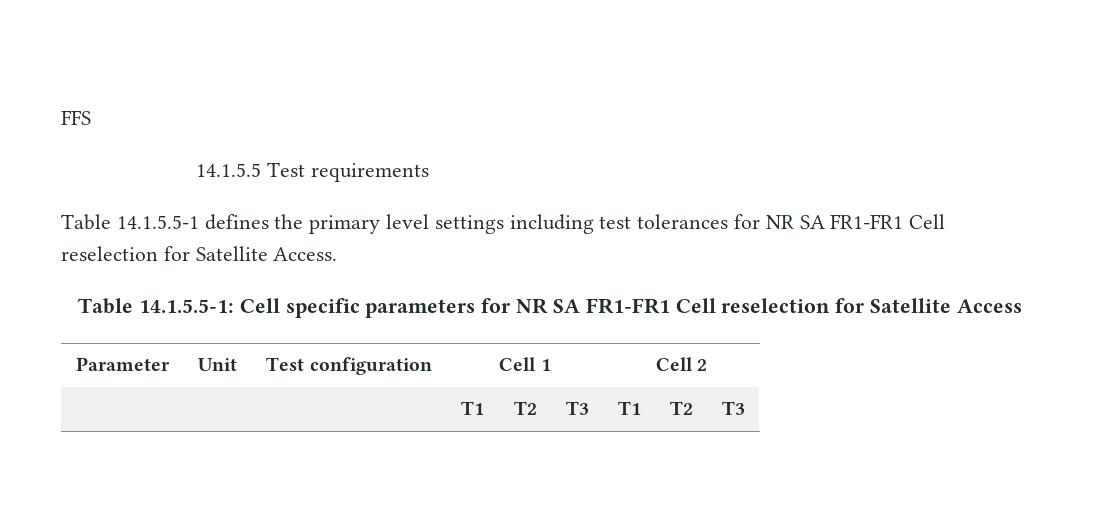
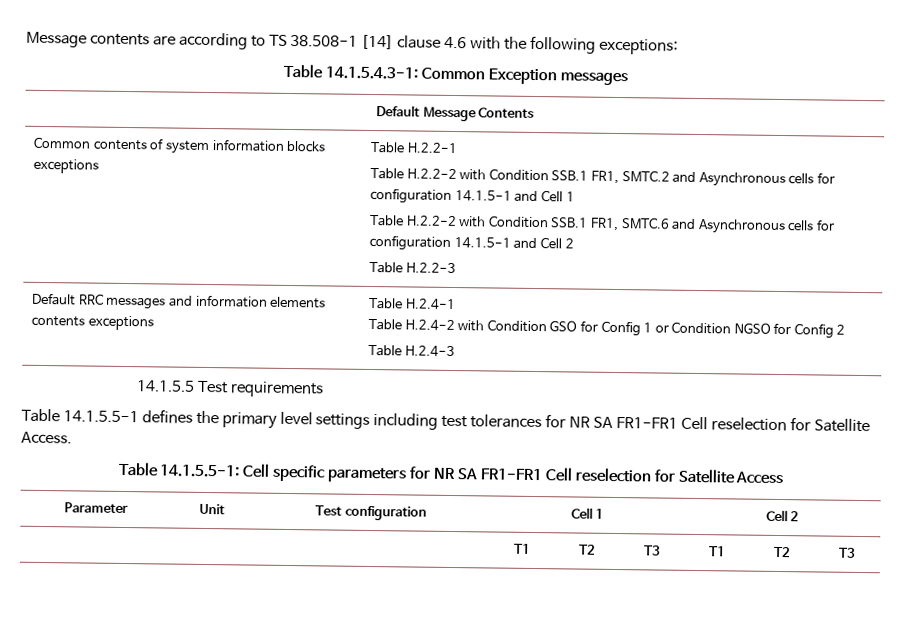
- FFS
+ Message contents are according to TS 38.508-1 [14] clause 4.6 with the following exceptions:
+ Table 14.1.5.4.3-1: Common Exception messages
+ Default Message Contents
+ Common contents of system information blocks exceptions | Table H.2.2-1
+ Table H.2.2-2 with Condition SSB.1 FR1, SMTC.2 and Asynchronous cells for configuration 14.1.5-1 and Cell 1
+ Table H.2.2-2 with Condition SSB.1 FR1, SMTC.6 and Asynchronous cells for configuration 14.1.5-1 and Cell 2
+ Table H.2.2-3
+ Default RRC messages and information elements contents exceptions | Table H.2.4-1
+ Table H.2.4-2 with Condition GSO for Config 1 or Condition NGSO for Config 2
+ Table H.2.4-3

